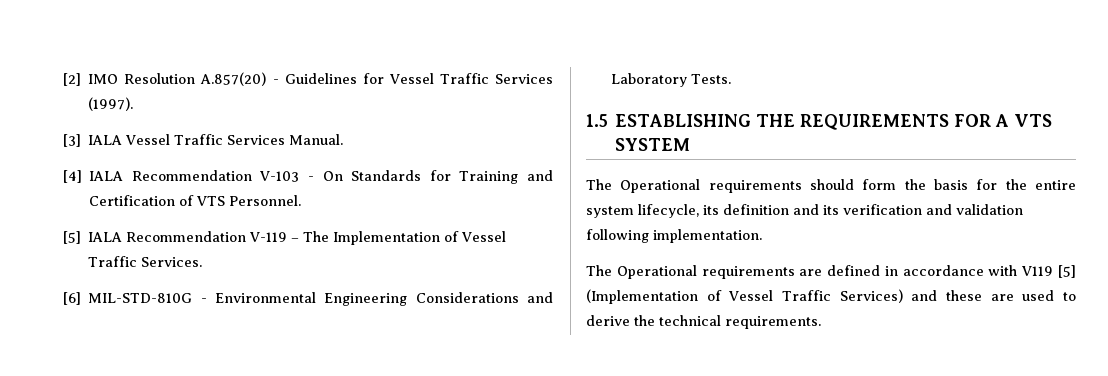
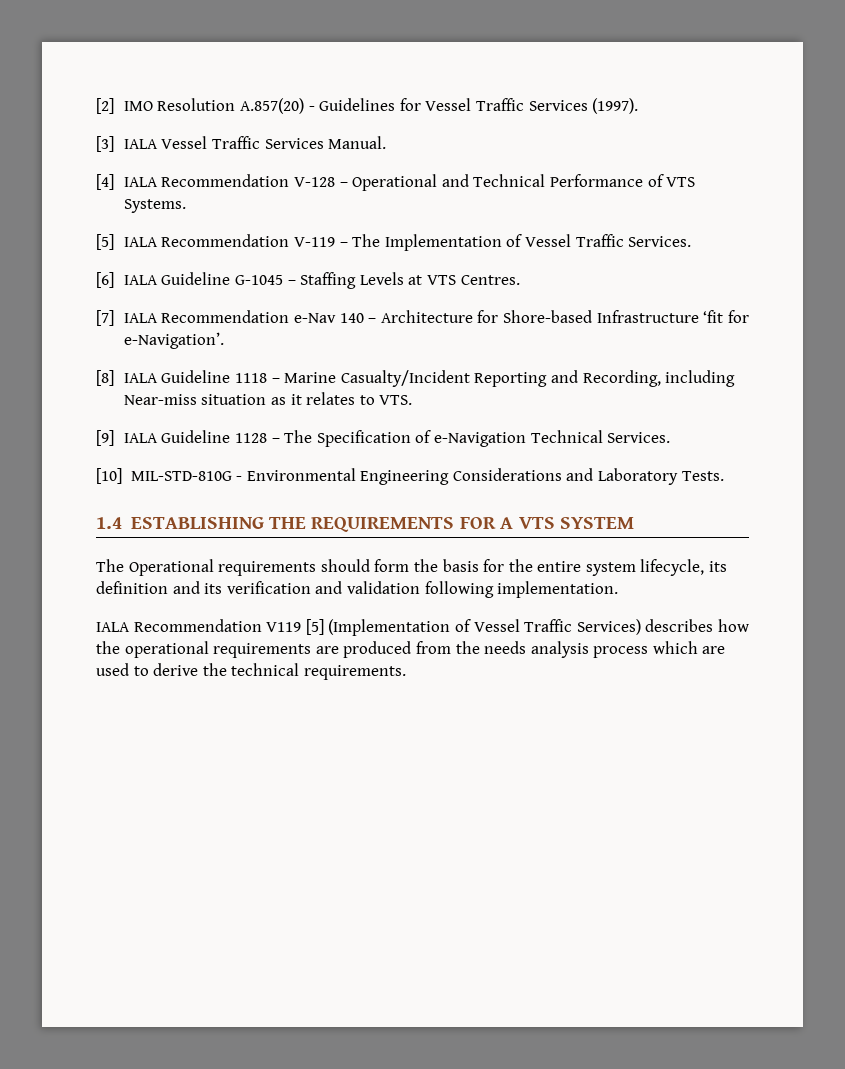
- [4] IALA Recommendation V-103 - On Standards for Training and Certification of VTS Personnel.
+ [4] IALA Recommendation V-128 – Operational and Technical Performance of VTS Systems.
- [6] MIL-STD-810G - Environmental Engineering Considerations and Laboratory Tests.
+ [6] IALA Guideline G-1045 – Staffing Levels at VTS Centres.
+ [7] IALA Recommendation e-Nav 140 – Architecture for Shore-based Infrastructure ‘fit for e-Navigation’.
+ [8] IALA Guideline 1118 – Marine Casualty/Incident Reporting and Recording, including Near-miss situation as it relates to VTS.
+ [9] IALA Guideline 1128 – The Specification of e-Navigation Technical Services.
+ [10] MIL-STD-810G - Environmental Engineering Considerations and Laboratory Tests.
- 1.5 ESTABLISHING THE REQUIREMENTS FOR A VTS SYSTEM
+ 1.4 ESTABLISHING THE REQUIREMENTS FOR A VTS SYSTEM
- The Operational requirements are defined in accordance with V119 [5] (Implementation of Vessel Traffic Services) and these are used to derive the technical requirements.
+ IALA Recommendation V119 [5] (Implementation of Vessel Traffic Services) describes how the operational requirements are produced from the needs analysis process which are used to derive the technical requirements.

